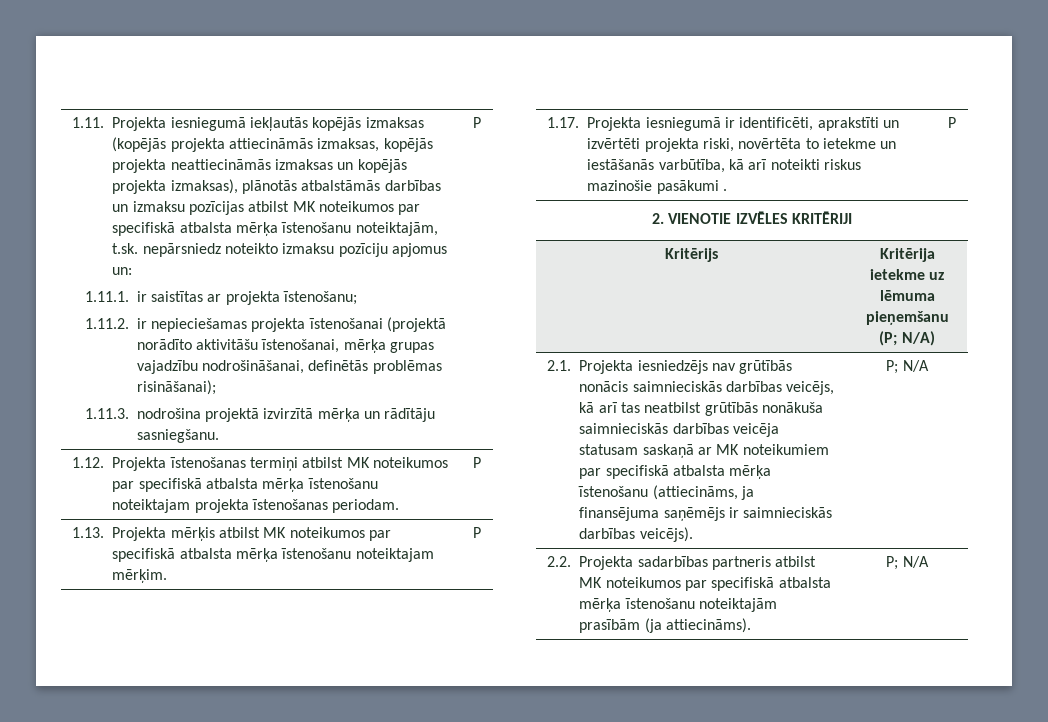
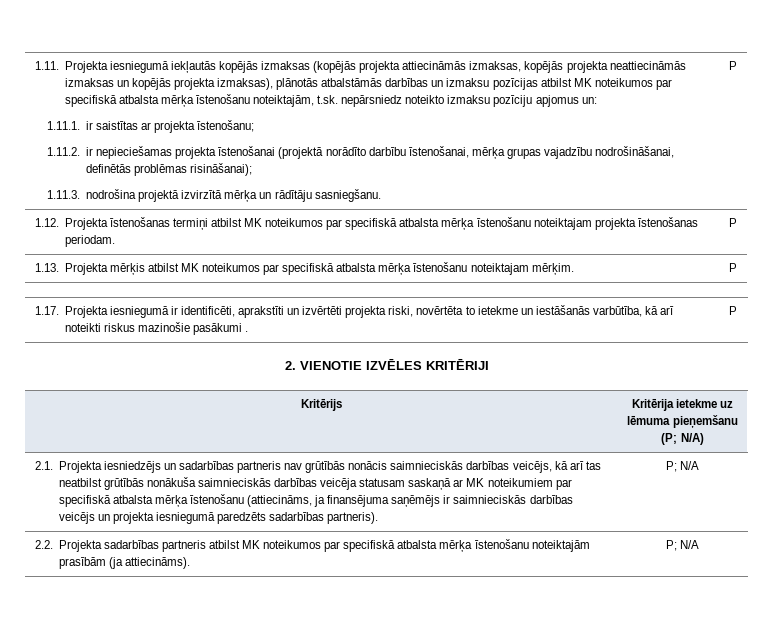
- 1.11.2. ir nepieciešamas projekta īstenošanai (projektā norādīto aktivitāšu īstenošanai, mērķa grupas vajadzību nodrošināšanai, definētās problēmas risināšanai);
+ 1.11.2. ir nepieciešamas projekta īstenošanai (projektā norādīto darbību īstenošanai, mērķa grupas vajadzību nodrošināšanai, definētās problēmas risināšanai);
- 2.1. Projekta iesniedzējs nav grūtībās nonācis saimnieciskās darbības veicējs, kā arī tas neatbilst grūtībās nonākuša saimnieciskās darbības veicēja statusam saskaņā ar MK noteikumiem par specifiskā atbalsta mērķa īstenošanu (attiecināms, ja finansējuma saņēmējs ir saimnieciskās darbības veicējs).
+ 2.1. Projekta iesniedzējs un sadarbības partneris nav grūtībās nonācis saimnieciskās darbības veicējs, kā arī tas neatbilst grūtībās nonākuša saimnieciskās darbības veicēja statusam saskaņā ar MK noteikumiem par specifiskā atbalsta mērķa īstenošanu (attiecināms, ja finansējuma saņēmējs ir saimnieciskās darbības veicējs un projekta iesniegumā paredzēts sadarbības partneris).

